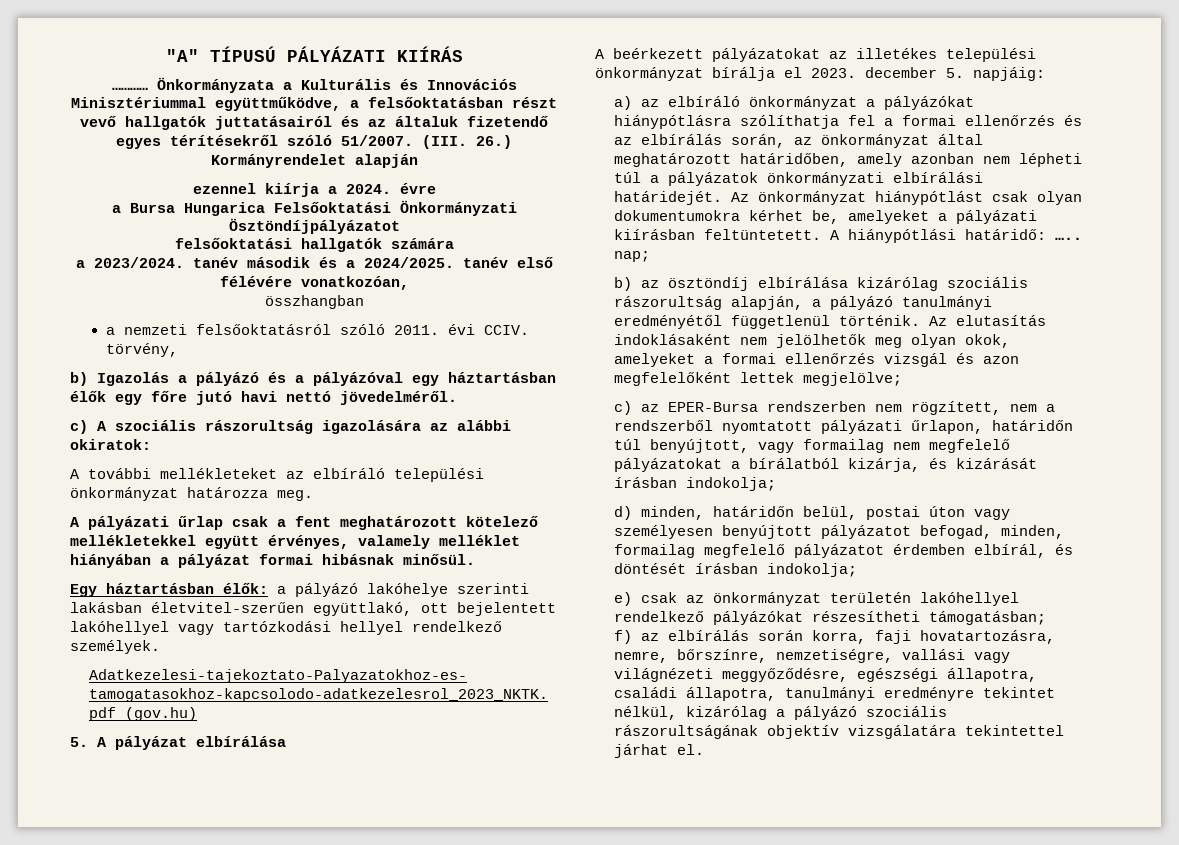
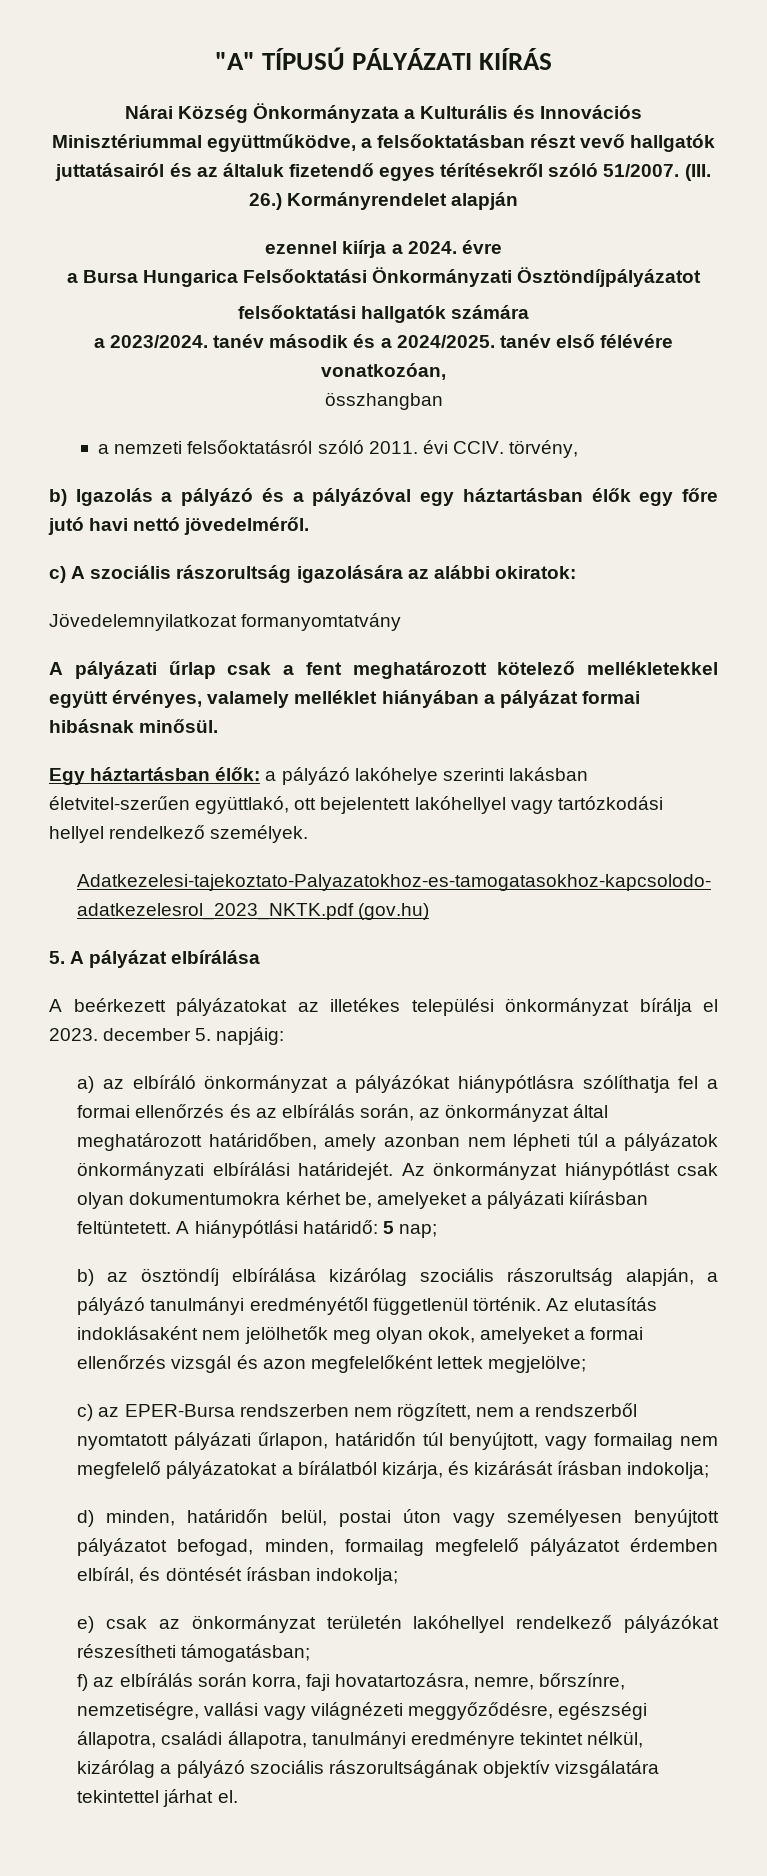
- ………… Önkormányzata a Kulturális és Innovációs Minisztériummal együttműködve, a felsőoktatásban részt vevő hallgatók juttatásairól és az általuk fizetendő egyes térítésekről szóló 51/2007.
+ Nárai Község Önkormányzata a Kulturális és Innovációs Minisztériummal együttműködve, a felsőoktatásban részt vevő hallgatók juttatásairól és az általuk fizetendő egyes térítésekről szóló 51/2007.
- A további mellékleteket az elbíráló települési önkormányzat határozza meg.
+ Jövedelemnyilatkozat formanyomtatvány
- A hiánypótlási határidő: ….. nap;
+ A hiánypótlási határidő: 5 nap;

